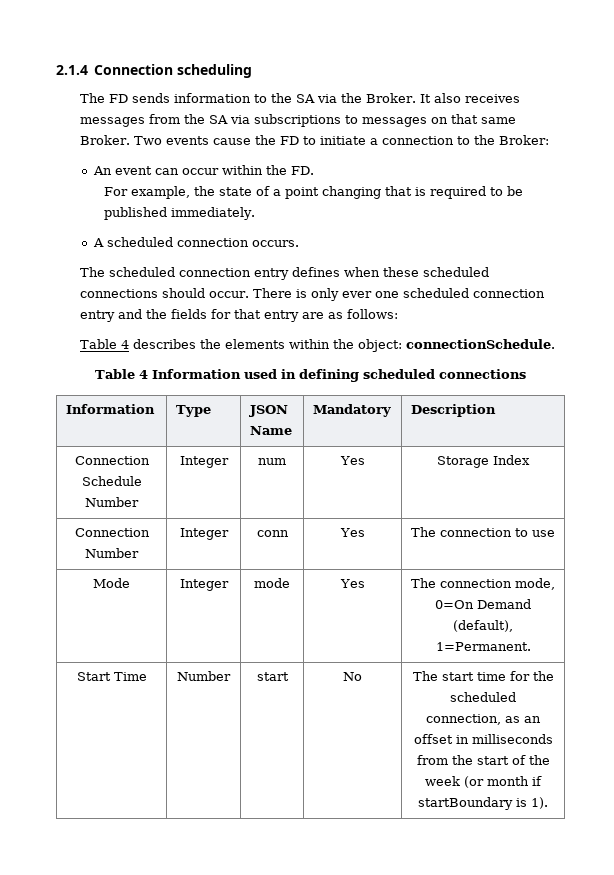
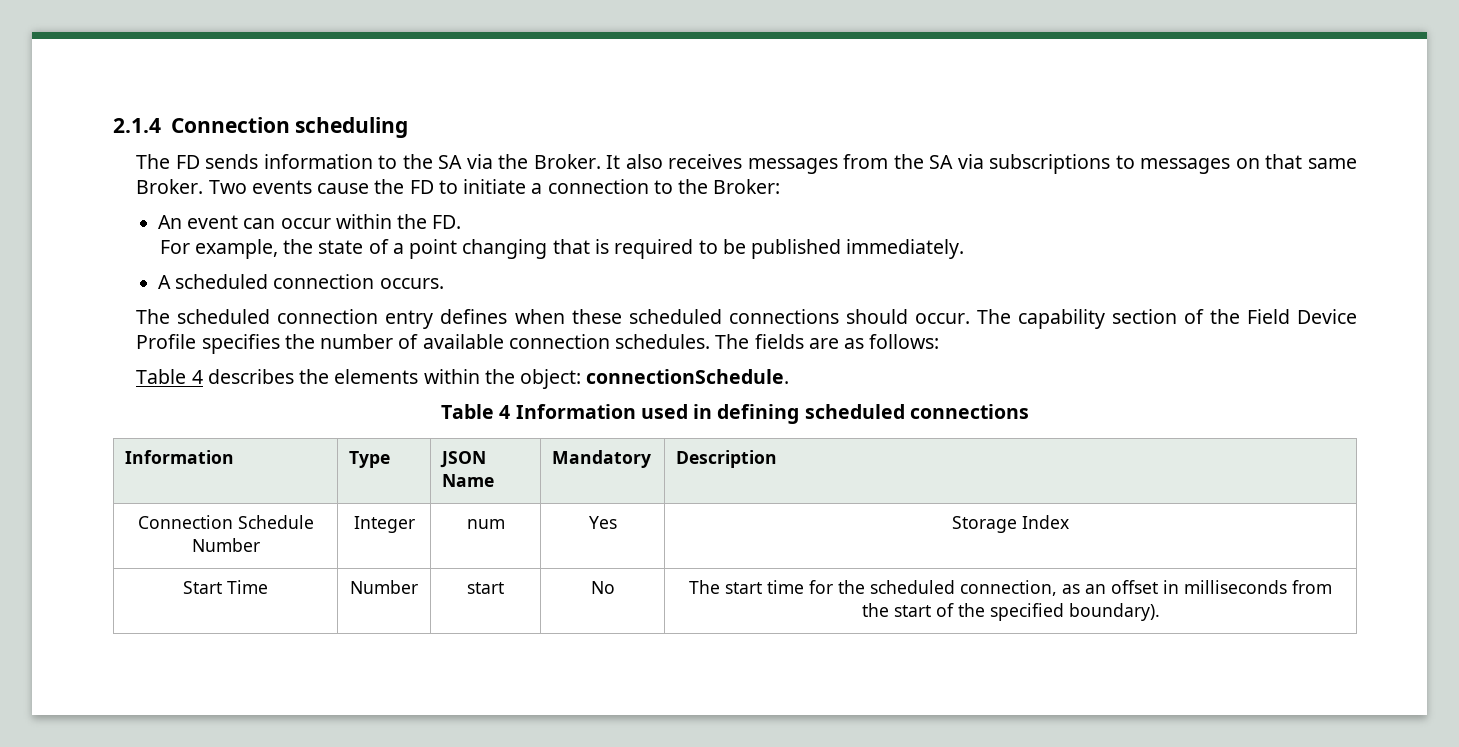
- There is only ever one scheduled connection entry and the fields for that entry are as follows:
+ The capability section of the Field Device Profile specifies the number of available connection schedules. The fields are as follows:
- Connection Number | Integer | conn | Yes | The connection to use
- Mode | Integer | mode | Yes | The connection mode, 0=On Demand (default), 1=Permanent.
- Start Time | Number | start | No | The start time for the scheduled connection, as an offset in milliseconds from the start of the week (or month if startBoundary is 1).
+ Start Time | Number | start | No | The start time for the scheduled connection, as an offset in milliseconds from the start of the specified boundary).

